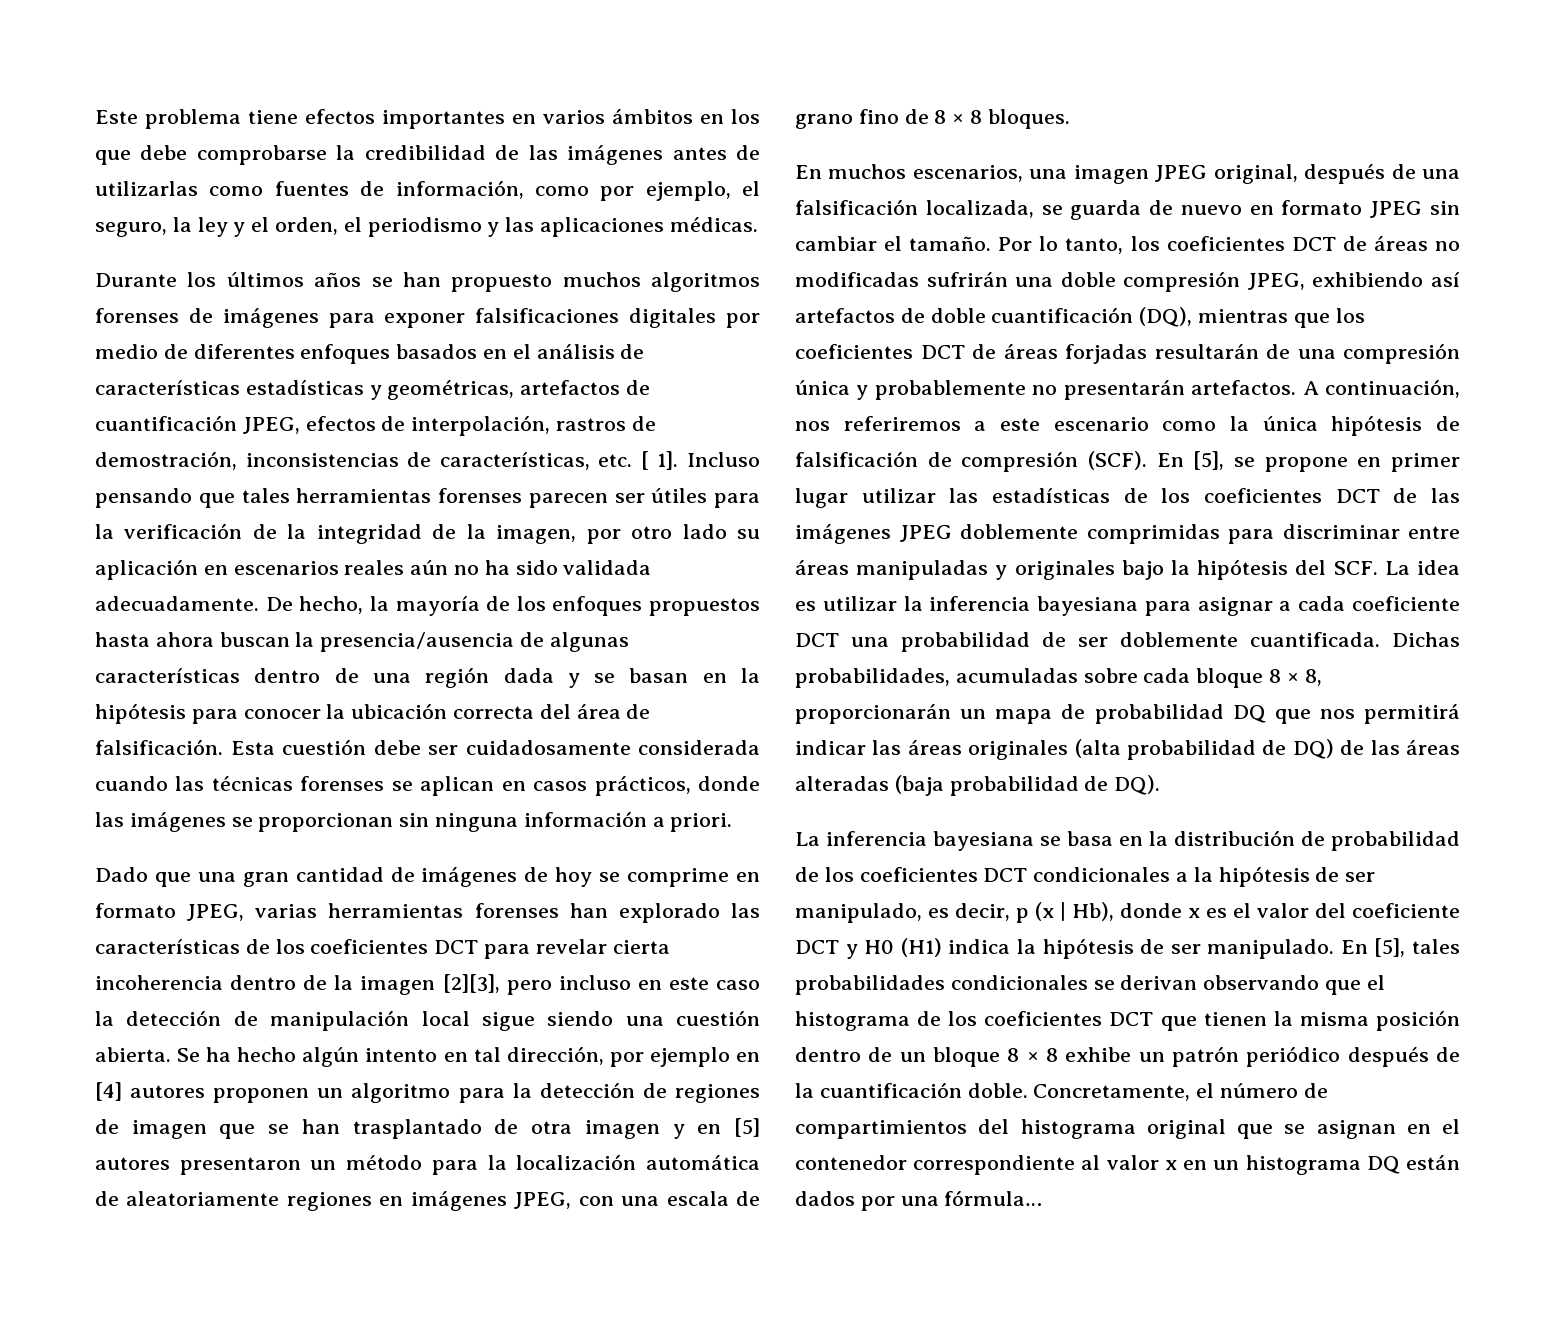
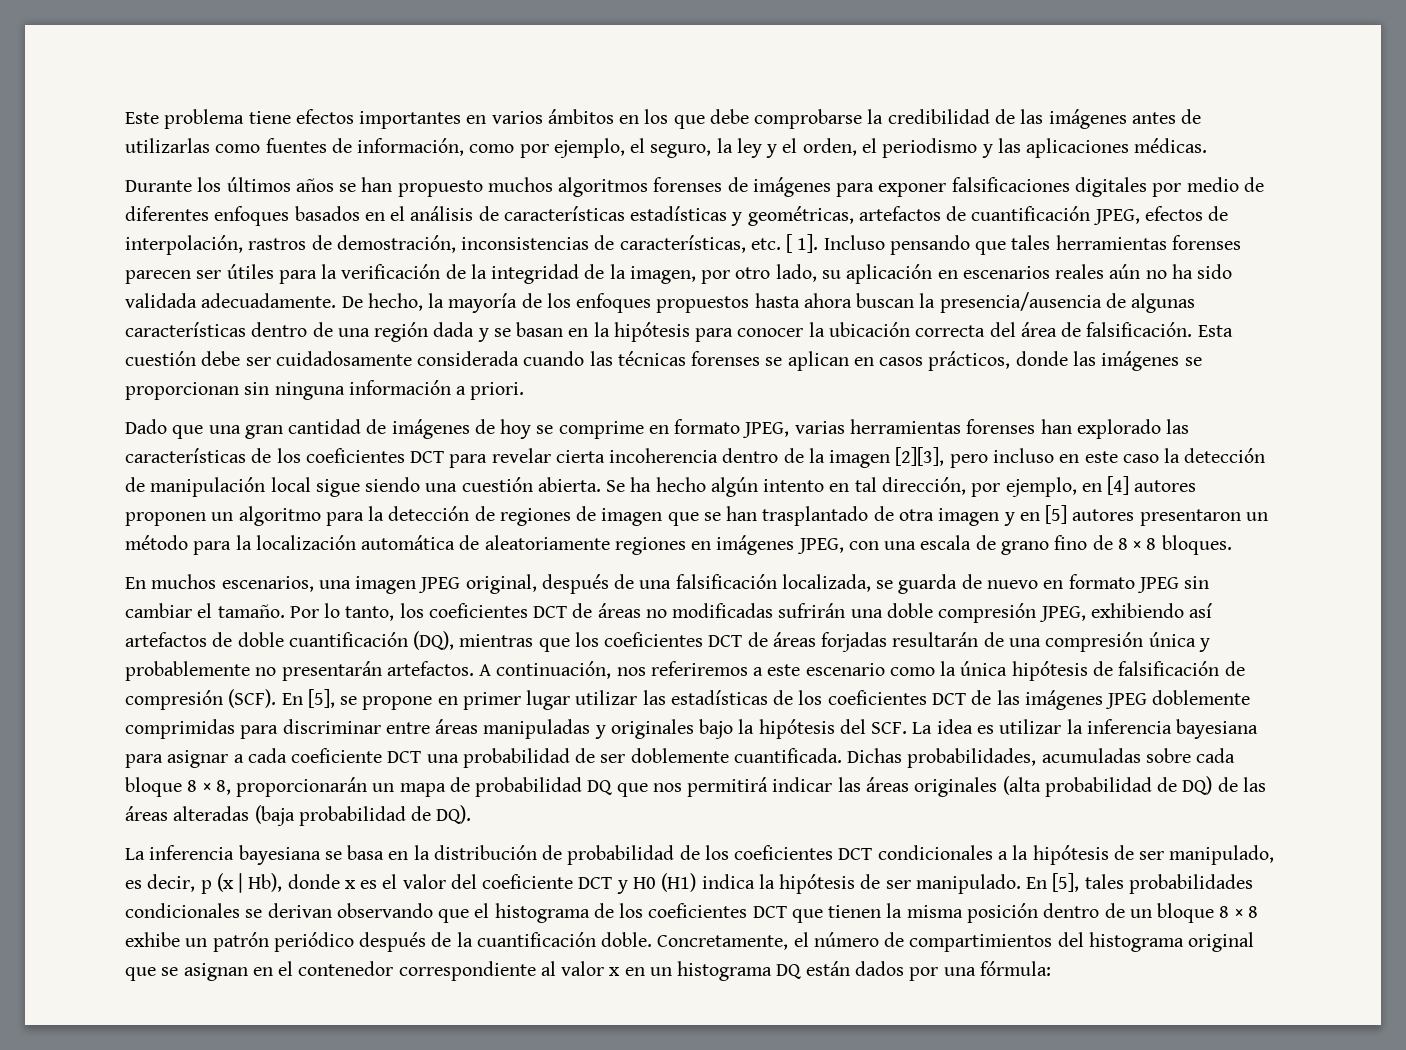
- Incluso pensando que tales herramientas forenses parecen ser útiles para la verificación de la integridad de la imagen, por otro lado su aplicación en escenarios reales aún no ha sido validada adecuadamente.
+ Incluso pensando que tales herramientas forenses parecen ser útiles para la verificación de la integridad de la imagen, por otro lado, su aplicación en escenarios reales aún no ha sido validada adecuadamente.
- Se ha hecho algún intento en tal dirección, por ejemplo en [4] autores proponen un algoritmo para la detección de regiones de imagen que se han trasplantado de otra imagen y en [5] autores presentaron un método para la localización automática de aleatoriamente regiones en imágenes JPEG, con una escala de grano fino de 8 × 8 bloques.
+ Se ha hecho algún intento en tal dirección, por ejemplo, en [4] autores proponen un algoritmo para la detección de regiones de imagen que se han trasplantado de otra imagen y en [5] autores presentaron un método para la localización automática de aleatoriamente regiones en imágenes JPEG, con una escala de grano fino de 8 × 8 bloques.
- Concretamente, el número de compartimientos del histograma original que se asignan en el contenedor correspondiente al valor x en un histograma DQ están dados por una fórmula…
+ Concretamente, el número de compartimientos del histograma original que se asignan en el contenedor correspondiente al valor x en un histograma DQ están dados por una fórmula:

